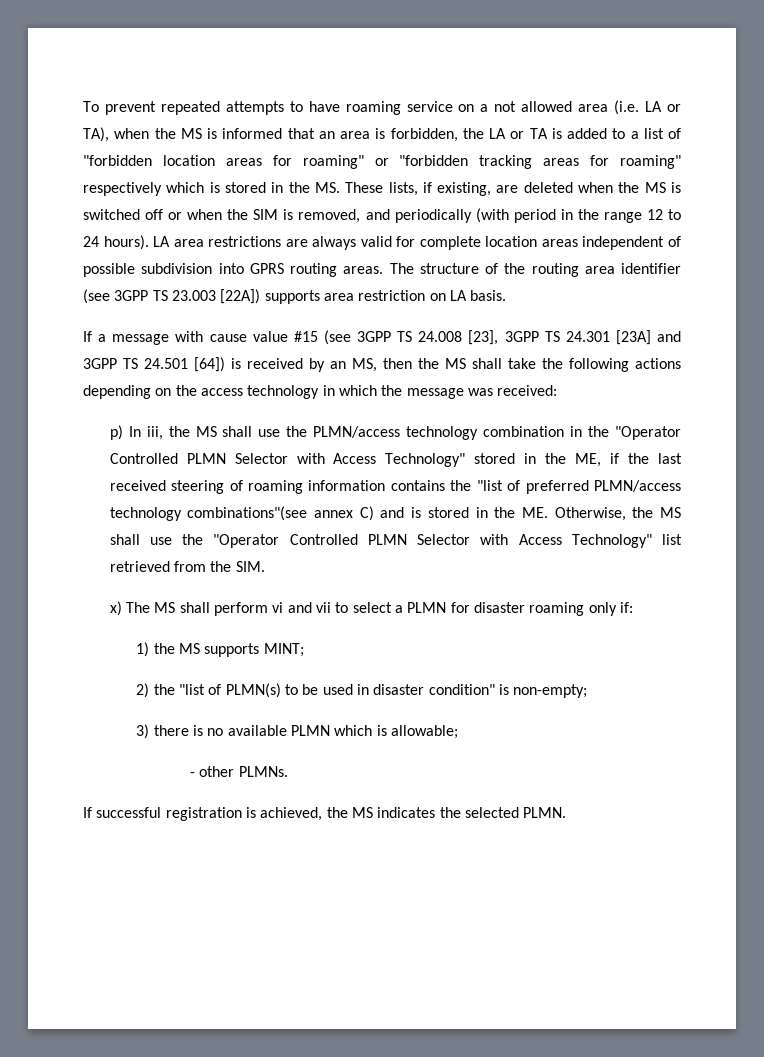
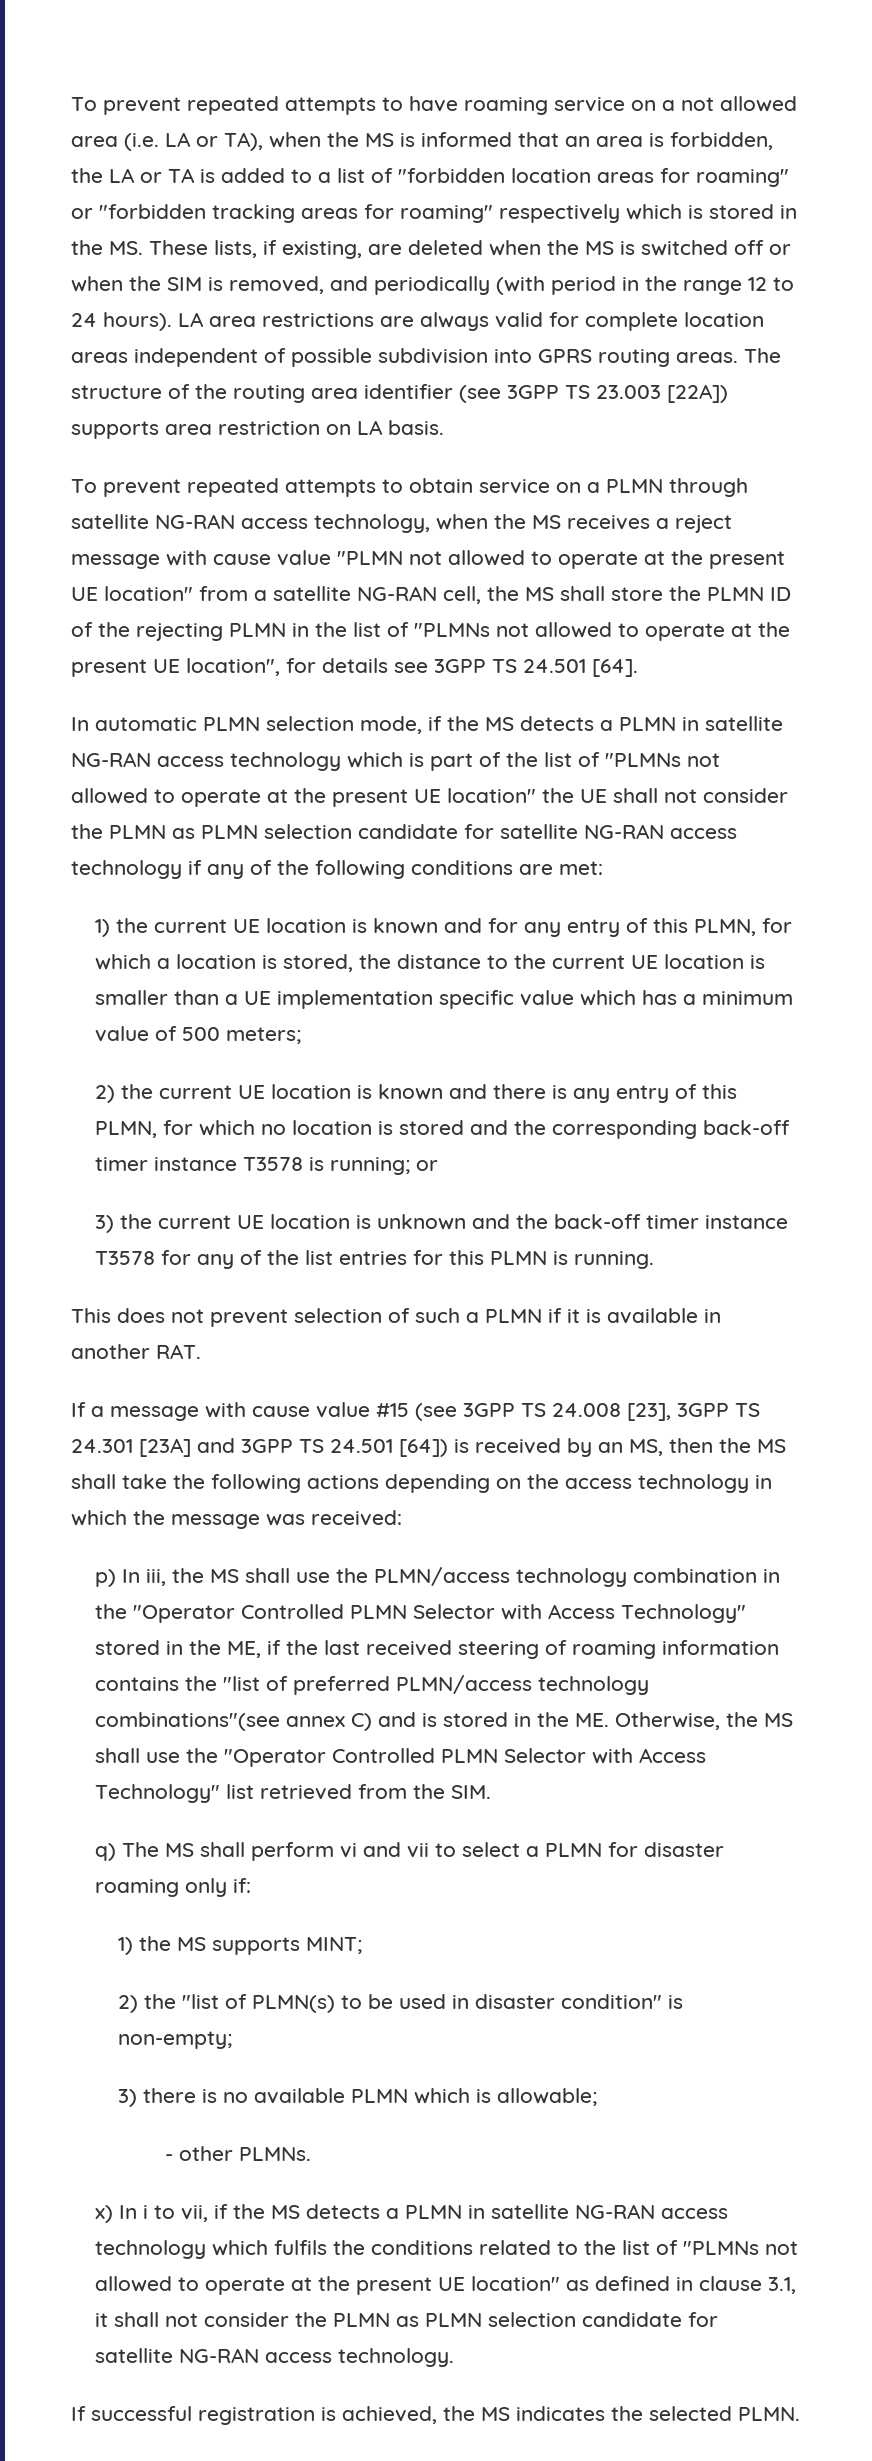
+ To prevent repeated attempts to obtain service on a PLMN through satellite NG-RAN access technology, when the MS receives a reject message with cause value "PLMN not allowed to operate at the present UE location" from a satellite NG-RAN cell, the MS shall store the PLMN ID of the rejecting PLMN in the list of "PLMNs not allowed to operate at the present UE location", for details see 3GPP TS 24.501 [64].
+ In automatic PLMN selection mode, if the MS detects a PLMN in satellite NG-RAN access technology which is part of the list of "PLMNs not allowed to operate at the present UE location" the UE shall not consider the PLMN as PLMN selection candidate for satellite NG-RAN access technology if any of the following conditions are met:
+ 1) the current UE location is known and for any entry of this PLMN, for which a location is stored, the distance to the current UE location is smaller than a UE implementation specific value which has a minimum value of 500 meters;
+ 2) the current UE location is known and there is any entry of this PLMN, for which no location is stored and the corresponding back-off timer instance T3578 is running; or
+ 3) the current UE location is unknown and the back-off timer instance T3578 for any of the list entries for this PLMN is running.
+ This does not prevent selection of such a PLMN if it is available in another RAT.
- x) The MS shall perform vi and vii to select a PLMN for disaster roaming only if:
+ q) The MS shall perform vi and vii to select a PLMN for disaster roaming only if:
+ x) In i to vii, if the MS detects a PLMN in satellite NG-RAN access technology which fulfils the conditions related to the list of "PLMNs not allowed to operate at the present UE location" as defined in clause 3.1, it shall not consider the PLMN as PLMN selection candidate for satellite NG-RAN access technology.

